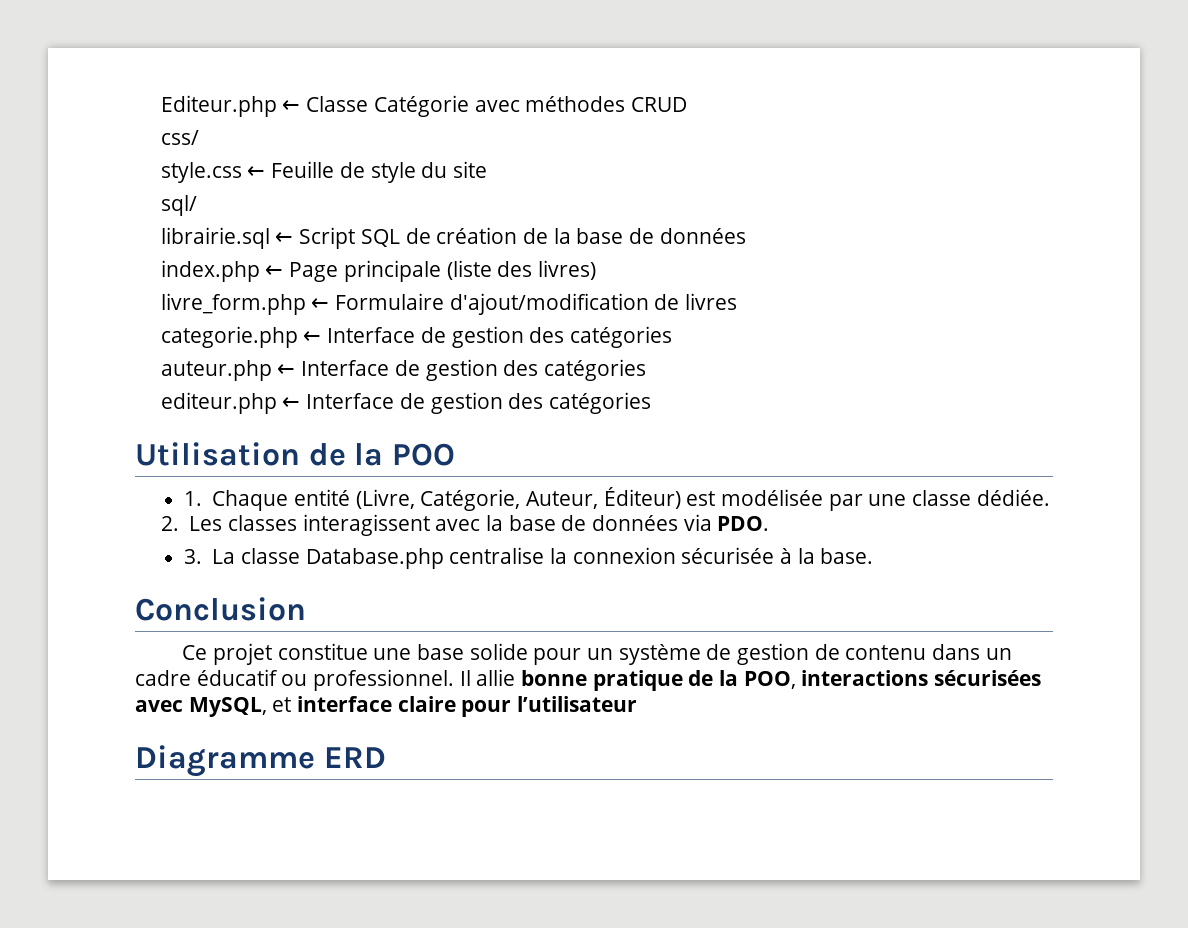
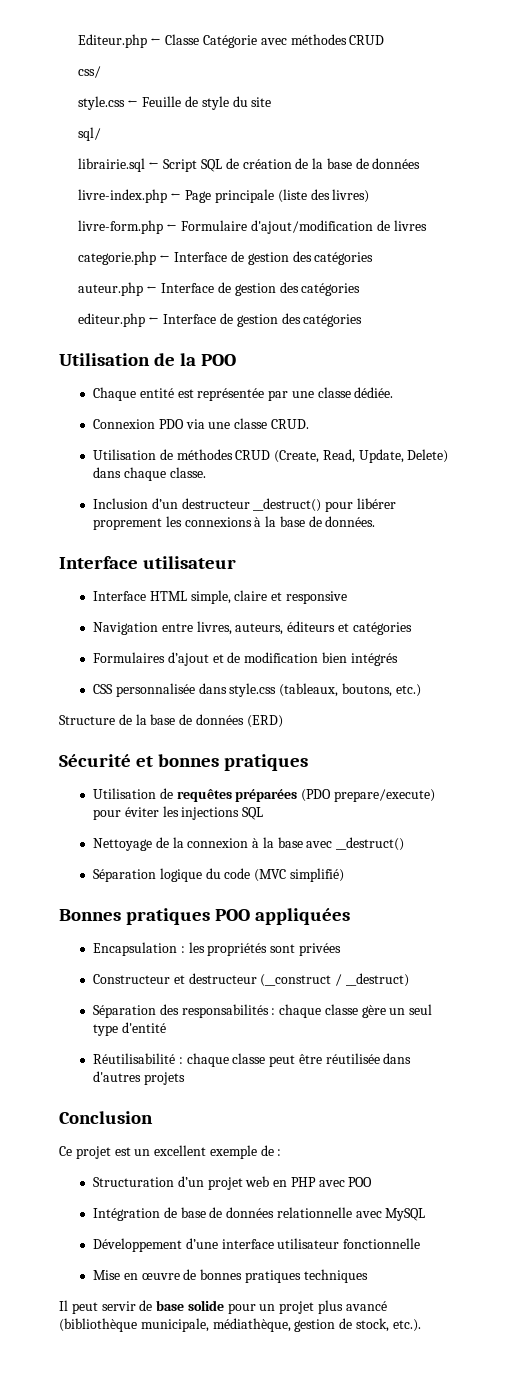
- index.php ← Page principale (liste des livres)
+ livre-index.php ← Page principale (liste des livres)
- livre_form.php ← Formulaire d'ajout/modification de livres
+ livre-form.php ← Formulaire d'ajout/modification de livres
- 1. Chaque entité (Livre, Catégorie, Auteur, Éditeur) est modélisée par une classe dédiée.
- 2. Les classes interagissent avec la base de données via PDO.
- 3. La classe Database.php centralise la connexion sécurisée à la base.
+ Chaque entité est représentée par une classe dédiée.
+ Connexion PDO via une classe CRUD.
+ Utilisation de méthodes CRUD (Create, Read, Update, Delete) dans chaque classe.
+ Inclusion d’un destructeur __destruct() pour libérer proprement les connexions à la base de données.
+ Interface utilisateur
+ Interface HTML simple, claire et responsive
+ Navigation entre livres, auteurs, éditeurs et catégories
+ Formulaires d’ajout et de modification bien intégrés
+ CSS personnalisée dans style.css (tableaux, boutons, etc.)
+ Structure de la base de données (ERD)
+ Sécurité et bonnes pratiques
+ Utilisation de requêtes préparées (PDO prepare/execute) pour éviter les injections SQL
+ Nettoyage de la connexion à la base avec __destruct()
+ Séparation logique du code (MVC simplifié)
+ Bonnes pratiques POO appliquées
+ Encapsulation : les propriétés sont privées
+ Constructeur et destructeur (__construct / __destruct)
+ Séparation des responsabilités : chaque classe gère un seul type d'entité
+ Réutilisabilité : chaque classe peut être réutilisée dans d'autres projets
  Conclusion
- Ce projet constitue une base solide pour un système de gestion de contenu dans un cadre éducatif ou professionnel. Il allie bonne pratique de la POO, interactions sécurisées avec MySQL, et interface claire pour l’utilisateur
- Diagramme ERD
+ Ce projet est un excellent exemple de :
+ Structuration d’un projet web en PHP avec POO
+ Intégration de base de données relationnelle avec MySQL
+ Développement d’une interface utilisateur fonctionnelle
+ Mise en œuvre de bonnes pratiques techniques
+ Il peut servir de base solide pour un projet plus avancé (bibliothèque municipale, médiathèque, gestion de stock, etc.).

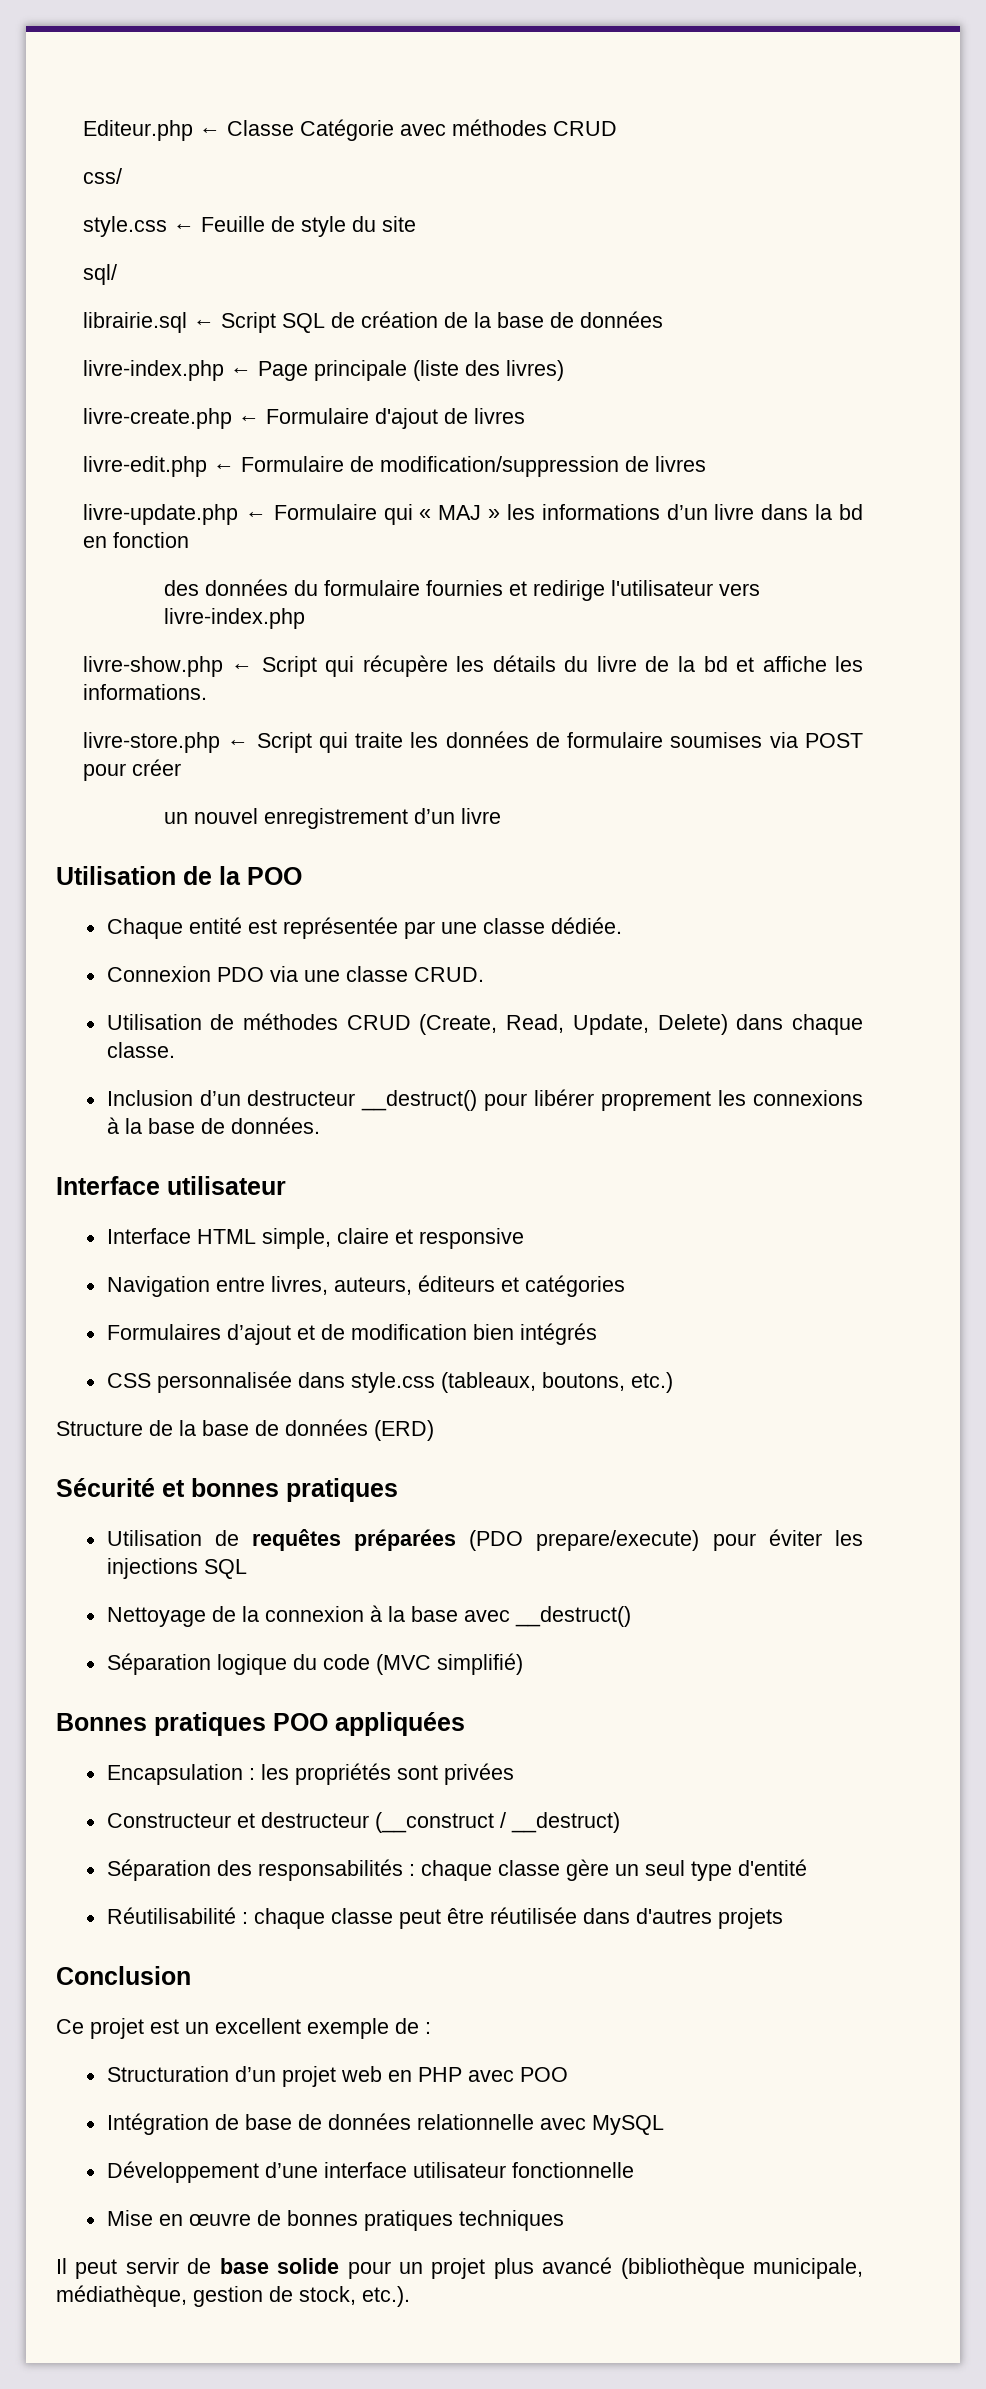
- livre-form.php ← Formulaire d'ajout/modification de livres
- categorie.php ← Interface de gestion des catégories
- auteur.php ← Interface de gestion des catégories
- editeur.php ← Interface de gestion des catégories
+ livre-create.php ← Formulaire d'ajout de livres
+ livre-edit.php ← Formulaire de modification/suppression de livres
+ livre-update.php ← Formulaire qui « MAJ » les informations d’un livre dans la bd en fonction
+ des données du formulaire fournies et redirige l'utilisateur vers livre-index.php
+ livre-show.php ← Script qui récupère les détails du livre de la bd et affiche les informations.
+ livre-store.php ← Script qui traite les données de formulaire soumises via POST pour créer
+ un nouvel enregistrement d’un livre

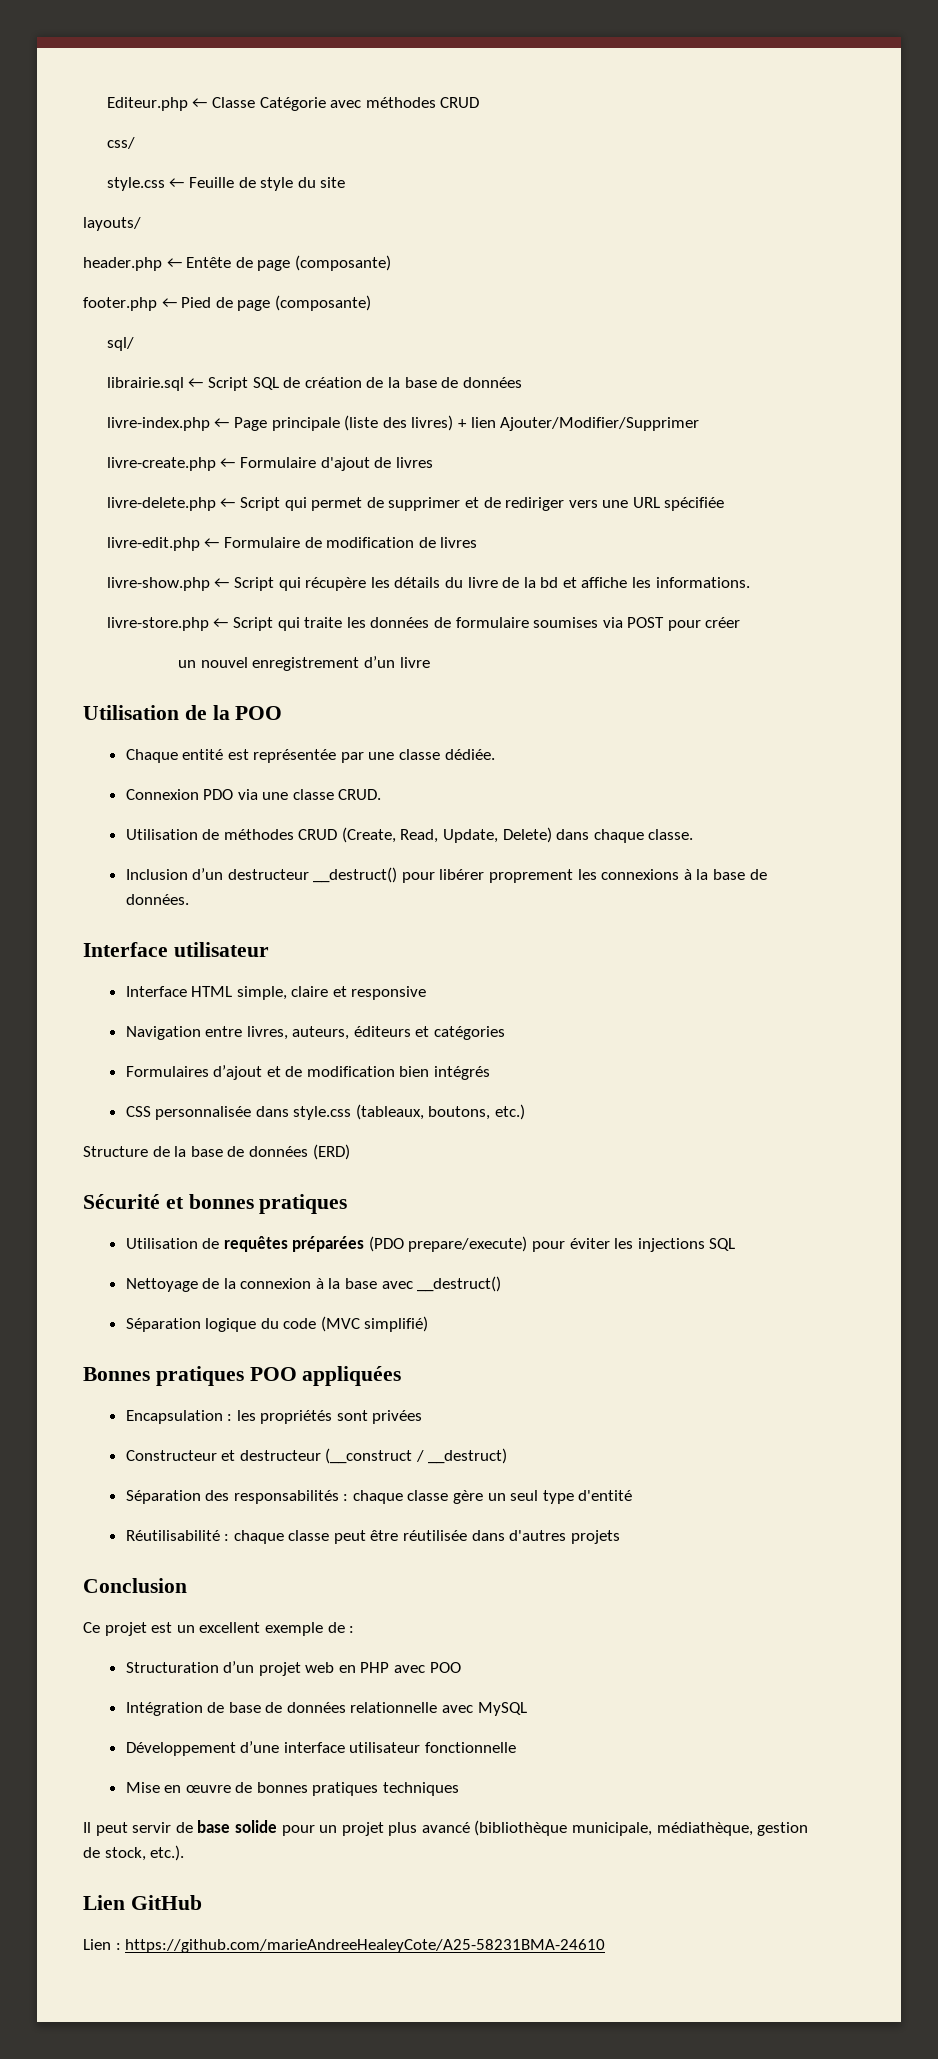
+ layouts/
+ header.php ← Entête de page (composante)
+ footer.php ← Pied de page (composante)
- livre-index.php ← Page principale (liste des livres)
+ livre-index.php ← Page principale (liste des livres) + lien Ajouter/Modifier/Supprimer
+ livre-delete.php ← Script qui permet de supprimer et de rediriger vers une URL spécifiée
- livre-edit.php ← Formulaire de modification/suppression de livres
- livre-update.php ← Formulaire qui « MAJ » les informations d’un livre dans la bd en fonction
- des données du formulaire fournies et redirige l'utilisateur vers livre-index.php
+ livre-edit.php ← Formulaire de modification de livres
+ Lien GitHub
+ Lien : https://github.com/marieAndreeHealeyCote/A25-58231BMA-24610

